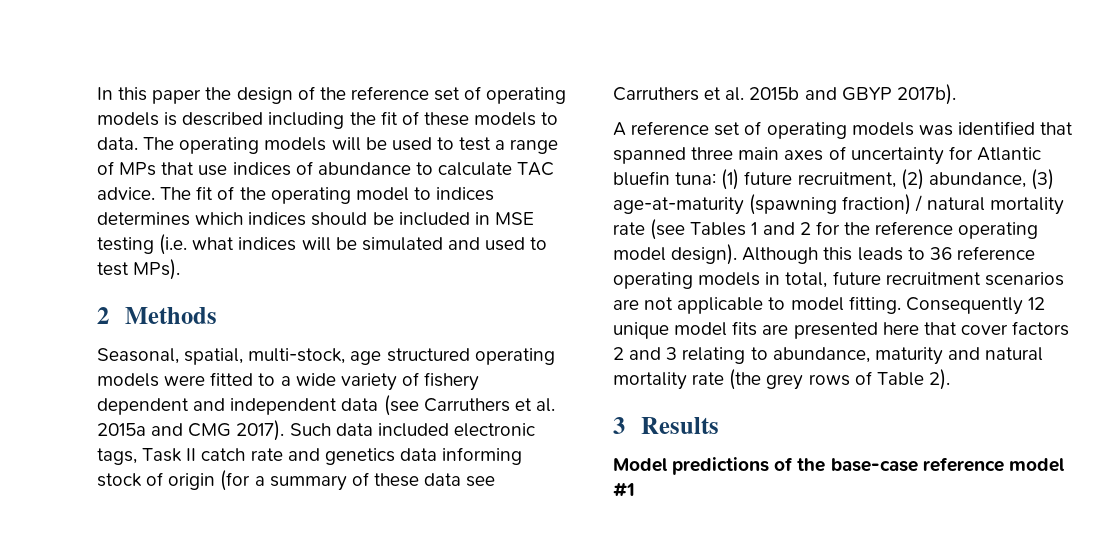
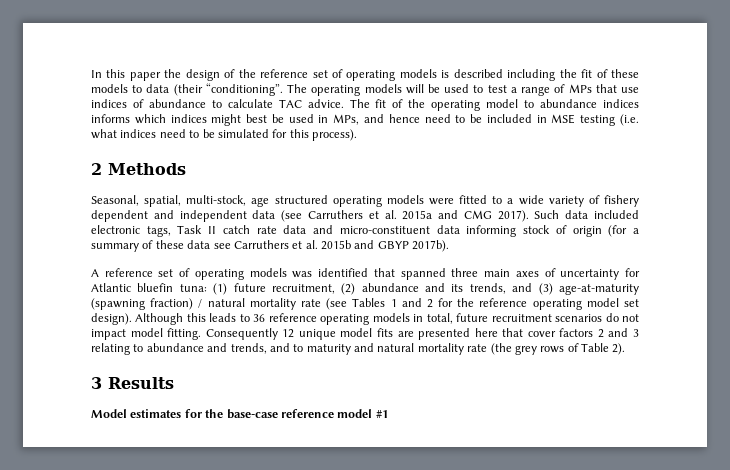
- In this paper the design of the reference set of operating models is described including the fit of these models to data.
+ In this paper the design of the reference set of operating models is described including the fit of these models to data (their “conditioning”.
- The fit of the operating model to indices determines which indices should be included in MSE testing (i.e. what indices will be simulated and used to test MPs).
+ The fit of the operating model to abundance indices informs which indices might best be used in MPs, and hence need to be included in MSE testing (i.e. what indices need to be simulated for this process).
- Such data included electronic tags, Task II catch rate and genetics data informing stock of origin (for a summary of these data see Carruthers et al. 2015b and GBYP 2017b).
+ Such data included electronic tags, Task II catch rate data and micro-constituent data informing stock of origin (for a summary of these data see Carruthers et al. 2015b and GBYP 2017b).
- A reference set of operating models was identified that spanned three main axes of uncertainty for Atlantic bluefin tuna: (1) future recruitment, (2) abundance, (3) age-at-maturity (spawning fraction) / natural mortality rate (see Tables 1 and 2 for the reference operating model design).
+ A reference set of operating models was identified that spanned three main axes of uncertainty for Atlantic bluefin tuna: (1) future recruitment, (2) abundance and its trends, and (3) age-at-maturity (spawning fraction) / natural mortality rate (see Tables 1 and 2 for the reference operating model set design).
- Although this leads to 36 reference operating models in total, future recruitment scenarios are not applicable to model fitting.
+ Although this leads to 36 reference operating models in total, future recruitment scenarios do not impact model fitting.
- Consequently 12 unique model fits are presented here that cover factors 2 and 3 relating to abundance, maturity and natural mortality rate (the grey rows of Table 2).
+ Consequently 12 unique model fits are presented here that cover factors 2 and 3 relating to abundance and trends, and to maturity and natural mortality rate (the grey rows of Table 2).
- Model predictions of the base-case reference model #1
+ Model estimates for the base-case reference model #1

